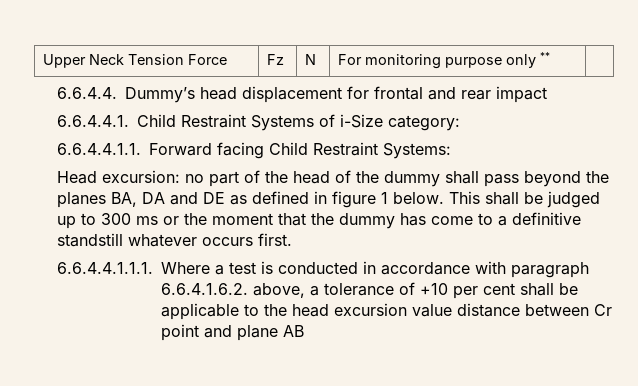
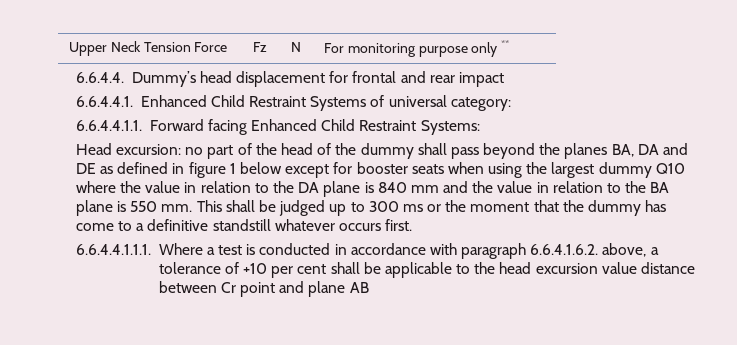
- 6.6.4.4.1. Child Restraint Systems of i-Size category:
+ 6.6.4.4.1. Enhanced Child Restraint Systems of universal category:
- 6.6.4.4.1.1. Forward facing Child Restraint Systems:
+ 6.6.4.4.1.1. Forward facing Enhanced Child Restraint Systems:
- Head excursion: no part of the head of the dummy shall pass beyond the planes BA, DA and DE as defined in figure 1 below.
+ Head excursion: no part of the head of the dummy shall pass beyond the planes BA, DA and DE as defined in figure 1 below except for booster seats when using the largest dummy Q10 where the value in relation to the DA plane is 840 mm and the value in relation to the BA plane is 550 mm.

